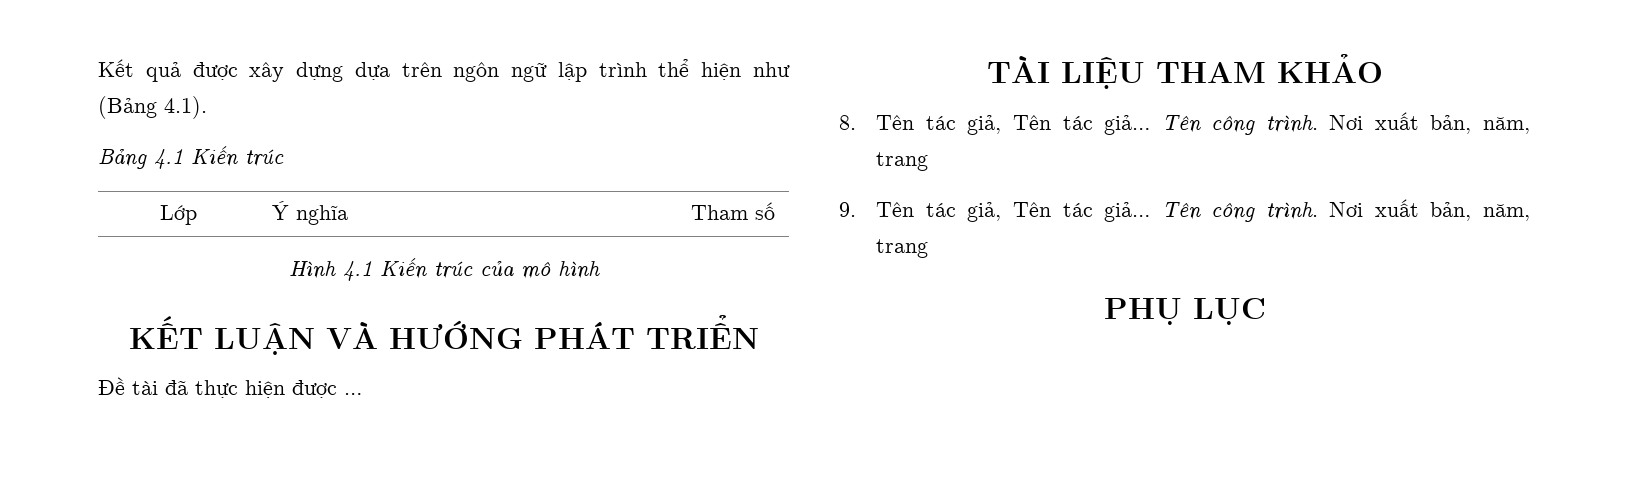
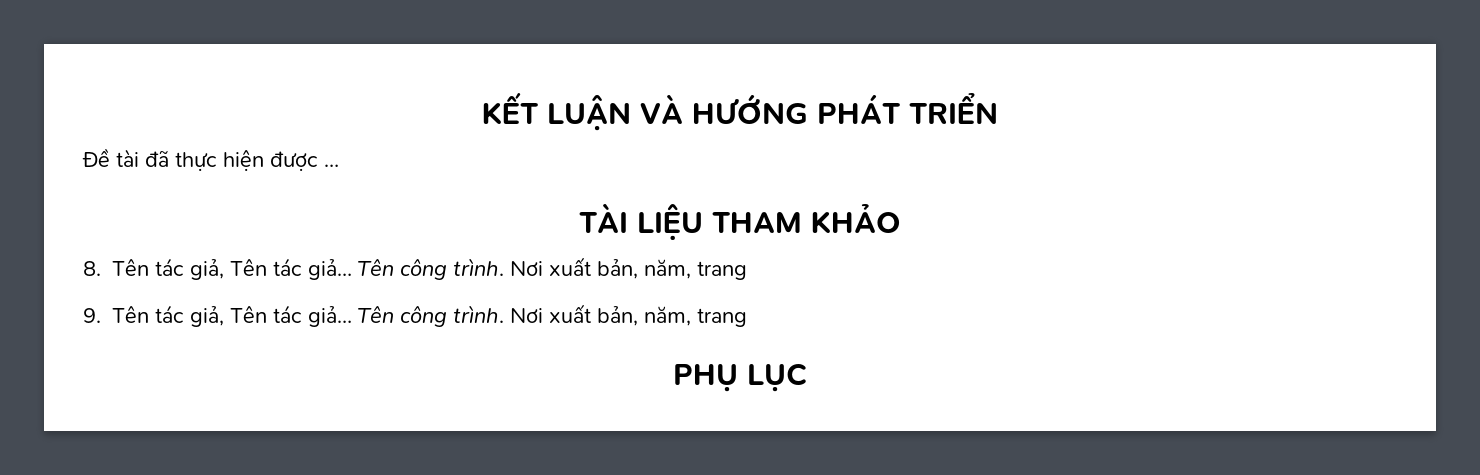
- Kết quả được xây dựng dựa trên ngôn ngữ lập trình thể hiện như (Bảng 4.1).
- Bảng 4.1 Kiến trúc
- Lớp | Ý nghĩa | Tham số
- Hình 4.1 Kiến trúc của mô hình

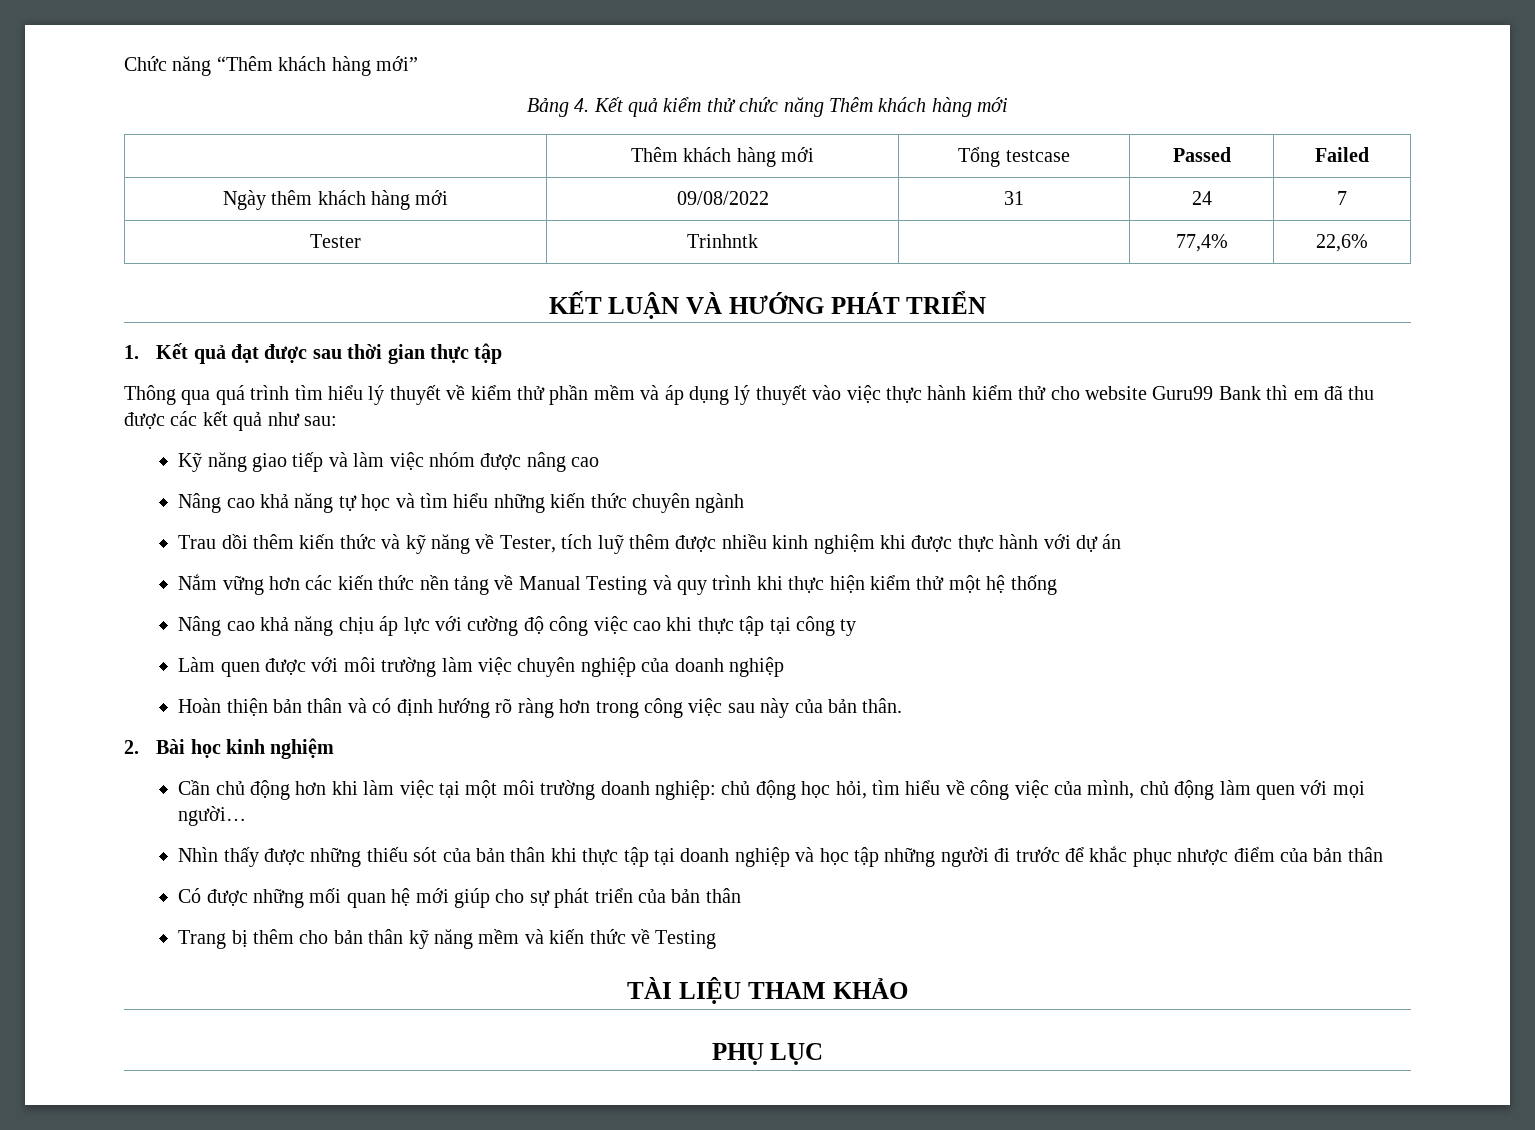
+ Chức năng “Thêm khách hàng mới”
+ Bảng 4. Kết quả kiểm thử chức năng Thêm khách hàng mới
+ | Thêm khách hàng mới | Tổng testcase | Passed | Failed
+ Ngày thêm khách hàng mới | 09/08/2022 | 31 | 24 | 7
+ Tester | Trinhntk | | 77,4% | 22,6%
- Đề tài đã thực hiện được …
+ 1. Kết quả đạt được sau thời gian thực tập
+ Thông qua quá trình tìm hiểu lý thuyết về kiểm thử phần mềm và áp dụng lý thuyết vào việc thực hành kiểm thử cho website Guru99 Bank thì em đã thu được các kết quả như sau:
+ Kỹ năng giao tiếp và làm việc nhóm được nâng cao
+ Nâng cao khả năng tự học và tìm hiểu những kiến thức chuyên ngành
+ Trau dồi thêm kiến thức và kỹ năng về Tester, tích luỹ thêm được nhiều kinh nghiệm khi được thực hành với dự án
+ Nắm vững hơn các kiến thức nền tảng về Manual Testing và quy trình khi thực hiện kiểm thử một hệ thống
+ Nâng cao khả năng chịu áp lực với cường độ công việc cao khi thực tập tại công ty
+ Làm quen được với môi trường làm việc chuyên nghiệp của doanh nghiệp
+ Hoàn thiện bản thân và có định hướng rõ ràng hơn trong công việc sau này của bản thân.
+ 2. Bài học kinh nghiệm
+ Cần chủ động hơn khi làm việc tại một môi trường doanh nghiệp: chủ động học hỏi, tìm hiểu về công việc của mình, chủ động làm quen với mọi người…
+ Nhìn thấy được những thiếu sót của bản thân khi thực tập tại doanh nghiệp và học tập những người đi trước để khắc phục nhược điểm của bản thân
+ Có được những mối quan hệ mới giúp cho sự phát triển của bản thân
+ Trang bị thêm cho bản thân kỹ năng mềm và kiến thức về Testing
  TÀI LIỆU THAM KHẢO
- 8. Tên tác giả, Tên tác giả… Tên công trình. Nơi xuất bản, năm, trang
- 9. Tên tác giả, Tên tác giả… Tên công trình. Nơi xuất bản, năm, trang

